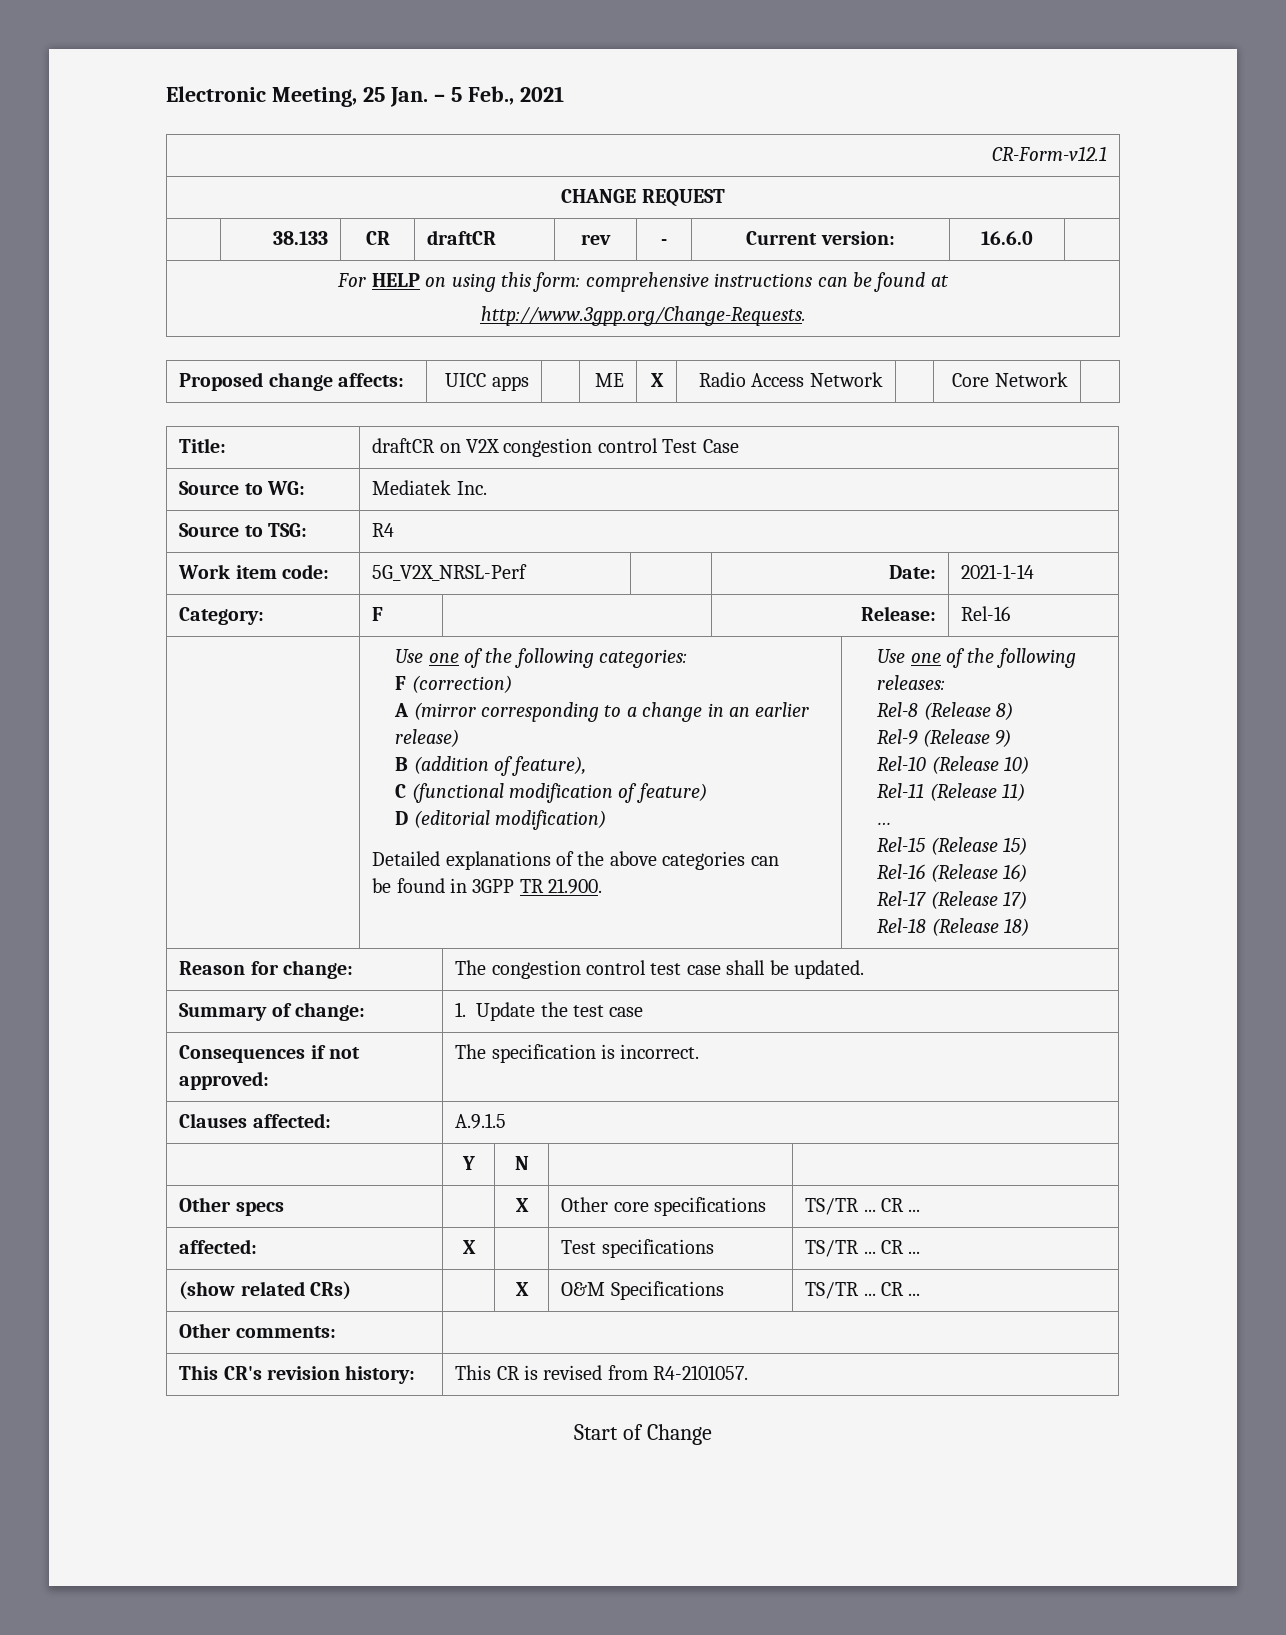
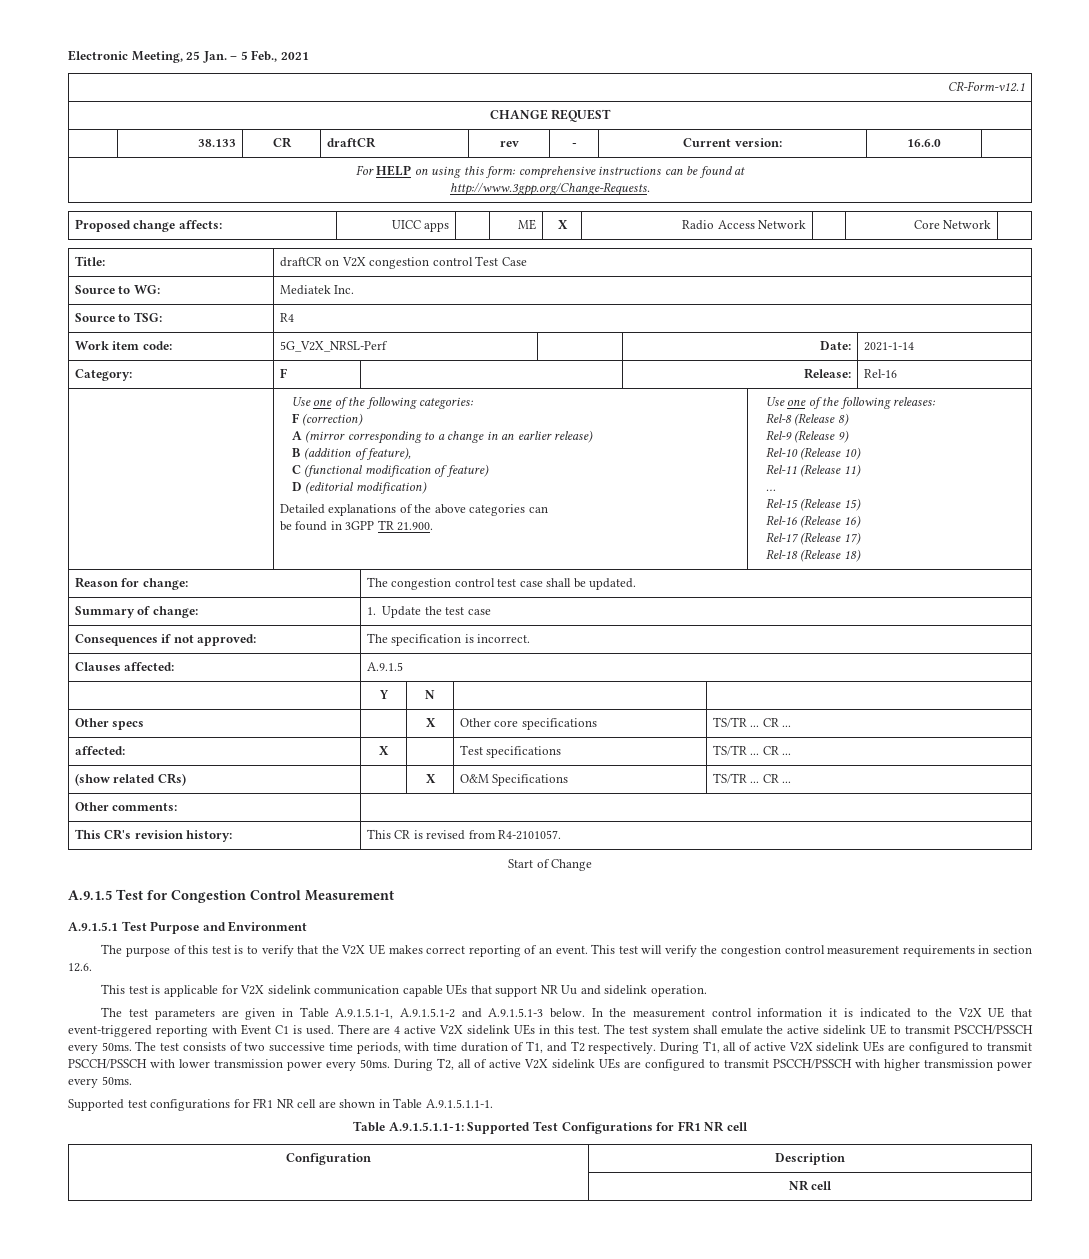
+ A.9.1.5 Test for Congestion Control Measurement
+ A.9.1.5.1 Test Purpose and Environment
+ The purpose of this test is to verify that the V2X UE makes correct reporting of an event. This test will verify the congestion control measurement requirements in section 12.6.
+ This test is applicable for V2X sidelink communication capable UEs that support NR Uu and sidelink operation.
+ The test parameters are given in Table A.9.1.5.1-1, A.9.1.5.1-2 and A.9.1.5.1-3 below. In the measurement control information it is indicated to the V2X UE that event-triggered reporting with Event C1 is used. There are 4 active V2X sidelink UEs in this test. The test system shall emulate the active sidelink UE to transmit PSCCH/PSSCH every 50ms. The test consists of two successive time periods, with time duration of T1, and T2 respectively. During T1, all of active V2X sidelink UEs are configured to transmit PSCCH/PSSCH with lower transmission power every 50ms. During T2, all of active V2X sidelink UEs are configured to transmit PSCCH/PSSCH with higher transmission power every 50ms.
+ Supported test configurations for FR1 NR cell are shown in Table A.9.1.5.1.1-1.
+ Table A.9.1.5.1.1-1: Supported Test Configurations for FR1 NR cell
+ Configuration | Description
+ | NR cell

